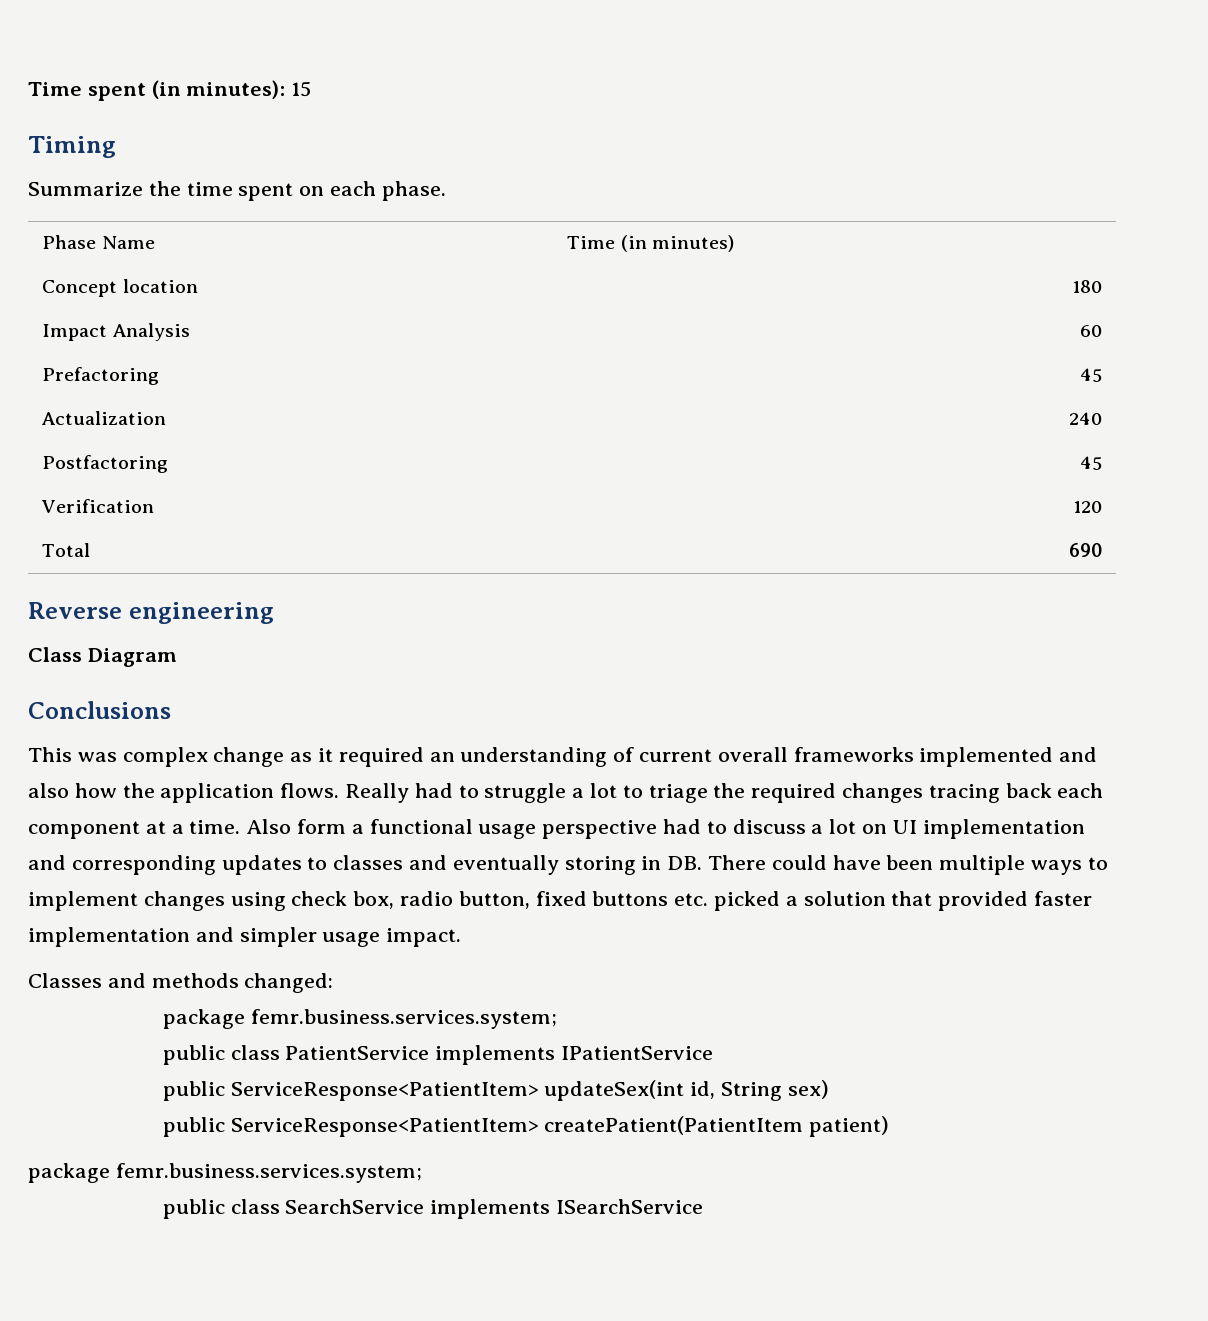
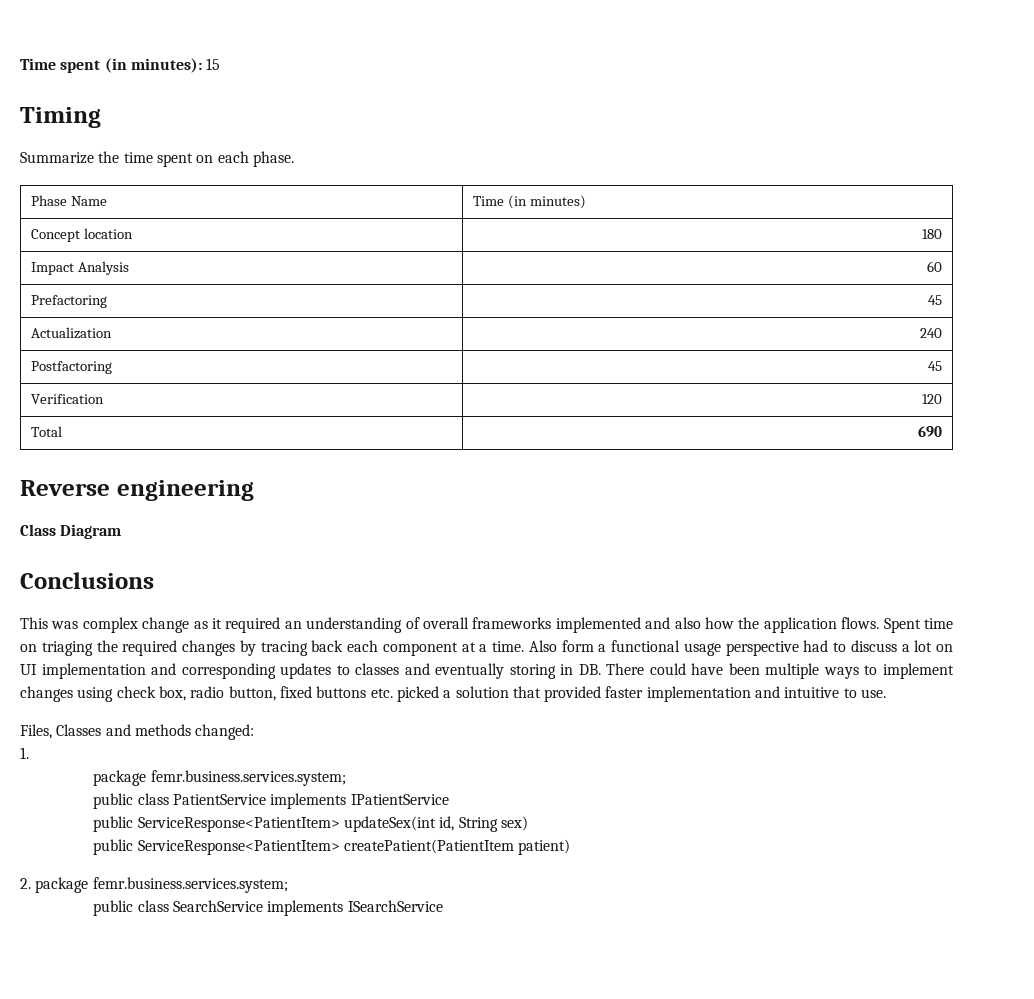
- This was complex change as it required an understanding of current overall frameworks implemented and also how the application flows.
+ This was complex change as it required an understanding of overall frameworks implemented and also how the application flows.
- Really had to struggle a lot to triage the required changes tracing back each component at a time.
+ Spent time on triaging the required changes by tracing back each component at a time.
- Also form a functional usage perspective had to discuss a lot on UI implementation and corresponding updates to classes and eventually storing in DB. There could have been multiple ways to implement changes using check box, radio button, fixed buttons etc. picked a solution that provided faster implementation and simpler usage impact.
- Classes and methods changed:
+ Also form a functional usage perspective had to discuss a lot on UI implementation and corresponding updates to classes and eventually storing in DB. There could have been multiple ways to implement changes using check box, radio button, fixed buttons etc. picked a solution that provided faster implementation and intuitive to use.
+ Files, Classes and methods changed:
+ 1.
  public ServiceResponse<PatientItem> createPatient(PatientItem patient)
- package femr.business.services.system;
+ 2. package femr.business.services.system;

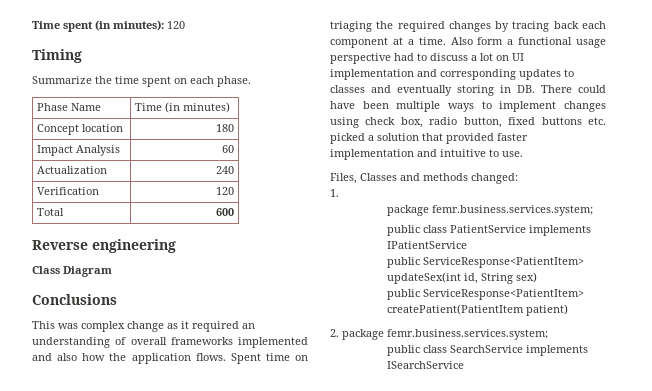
- Time spent (in minutes): 15
+ Time spent (in minutes): 120
- Prefactoring | 45
- Postfactoring | 45
- Total | 690
+ Total | 600

